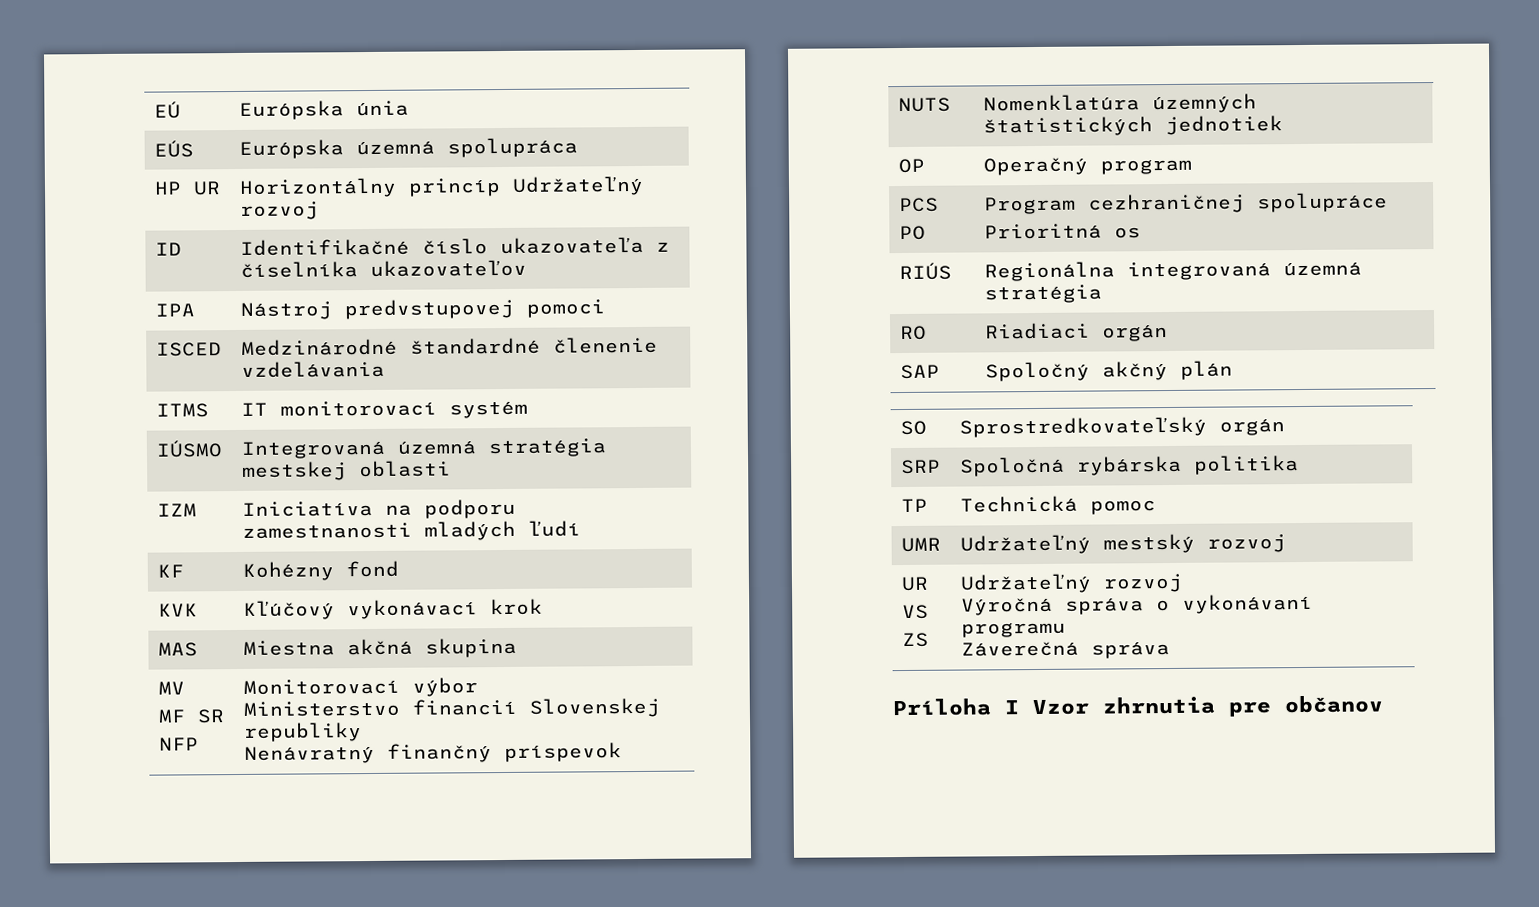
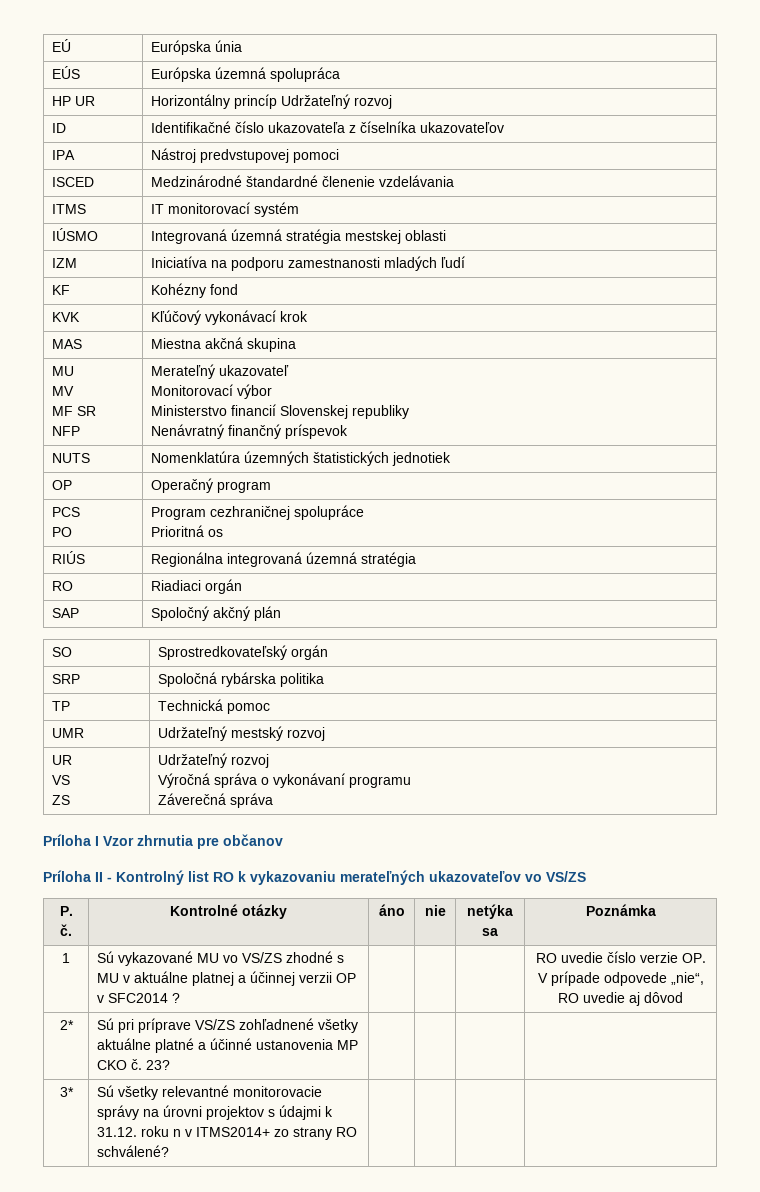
  MAS | Miestna akčná skupina
+ MU
  MV
  MF SR
- NFP | Monitorovací výbor
+ NFP | Merateľný ukazovateľ
+ Monitorovací výbor
+ Príloha II - Kontrolný list RO k vykazovaniu merateľných ukazovateľov vo VS/ZS
+ P. č. | Kontrolné otázky | áno | nie | netýka sa | Poznámka
+ 1 | Sú vykazované MU vo VS/ZS zhodné s MU v aktuálne platnej a účinnej verzii OP v SFC2014 ? | | | | RO uvedie číslo verzie OP. V prípade odpovede „nie“, RO uvedie aj dôvod
+ 2* | Sú pri príprave VS/ZS zohľadnené všetky aktuálne platné a účinné ustanovenia MP CKO č. 23? | | | |
+ 3* | Sú všetky relevantné monitorovacie správy na úrovni projektov s údajmi k 31.12. roku n v ITMS2014+ zo strany RO schválené? | | | |

